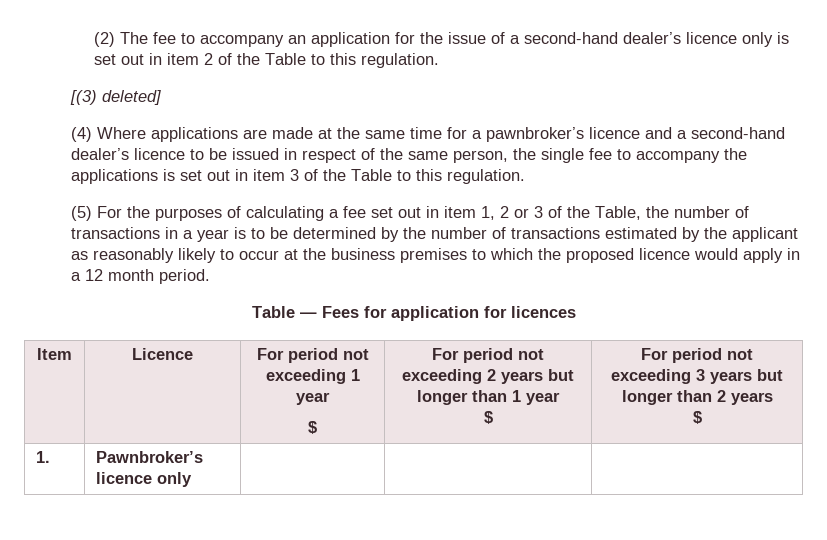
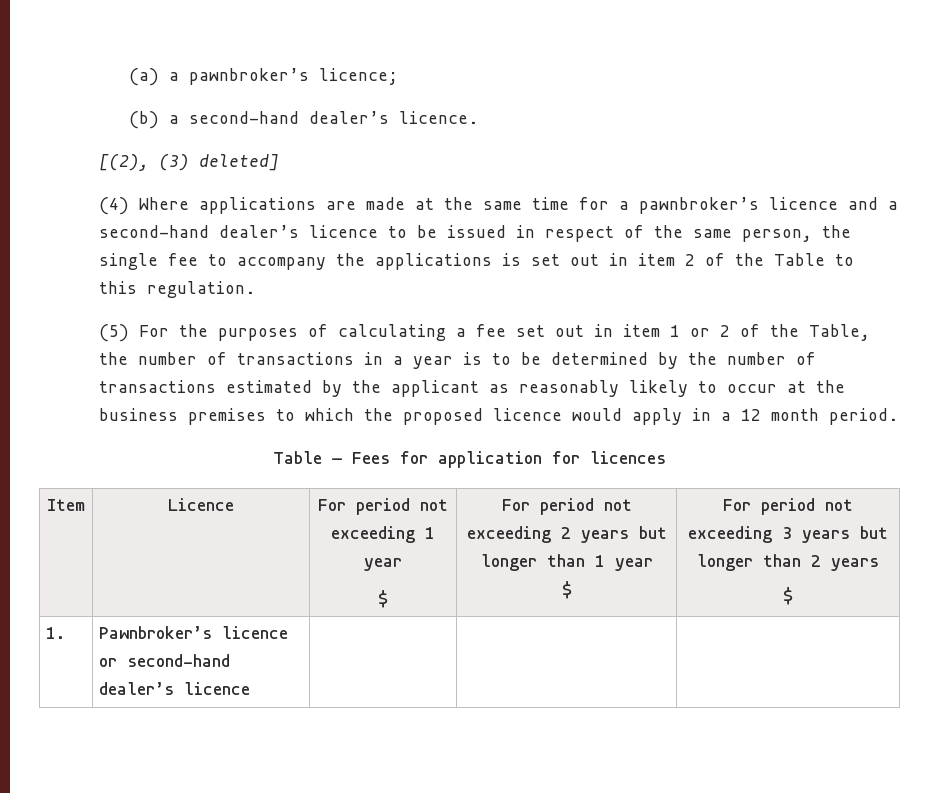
- (2) The fee to accompany an application for the issue of a second-hand dealer’s licence only is set out in item 2 of the Table to this regulation.
- [(3) deleted]
+ (a) a pawnbroker’s licence;
+ (b) a second-hand dealer’s licence.
+ [(2), (3) deleted]
- (4) Where applications are made at the same time for a pawnbroker’s licence and a second-hand dealer’s licence to be issued in respect of the same person, the single fee to accompany the applications is set out in item 3 of the Table to this regulation.
+ (4) Where applications are made at the same time for a pawnbroker’s licence and a second-hand dealer’s licence to be issued in respect of the same person, the single fee to accompany the applications is set out in item 2 of the Table to this regulation.
- (5) For the purposes of calculating a fee set out in item 1, 2 or 3 of the Table, the number of transactions in a year is to be determined by the number of transactions estimated by the applicant as reasonably likely to occur at the business premises to which the proposed licence would apply in a 12 month period.
+ (5) For the purposes of calculating a fee set out in item 1 or 2 of the Table, the number of transactions in a year is to be determined by the number of transactions estimated by the applicant as reasonably likely to occur at the business premises to which the proposed licence would apply in a 12 month period.
- 1. | Pawnbroker’s licence only | | |
+ 1. | Pawnbroker’s licence or second-hand dealer’s licence | | |

